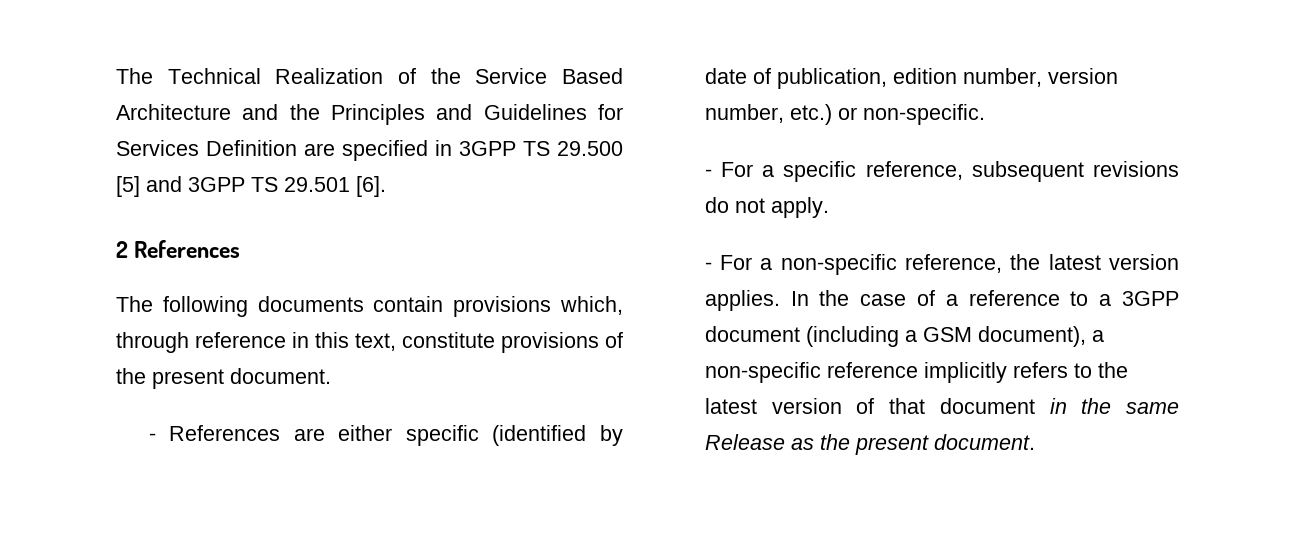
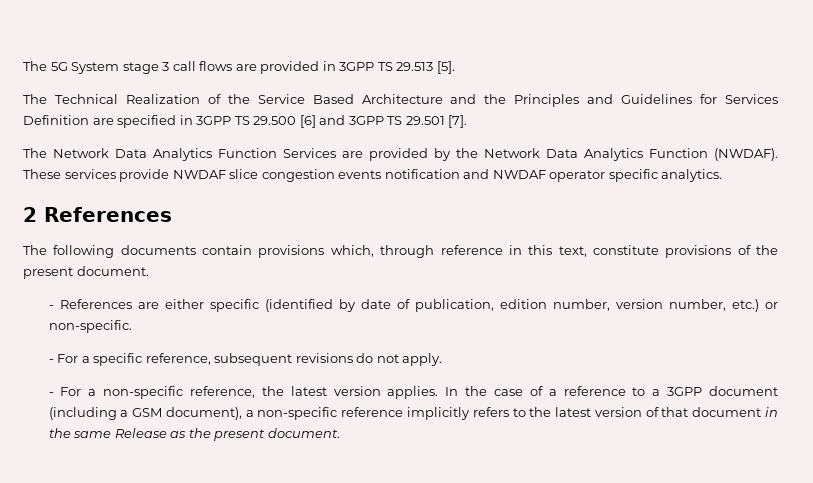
- The Technical Realization of the Service Based Architecture and the Principles and Guidelines for Services Definition are specified in 3GPP TS 29.500 [5] and 3GPP TS 29.501 [6].
+ The 5G System stage 3 call flows are provided in 3GPP TS 29.513 [5].
+ The Technical Realization of the Service Based Architecture and the Principles and Guidelines for Services Definition are specified in 3GPP TS 29.500 [6] and 3GPP TS 29.501 [7].
+ The Network Data Analytics Function Services are provided by the Network Data Analytics Function (NWDAF). These services provide NWDAF slice congestion events notification and NWDAF operator specific analytics.

